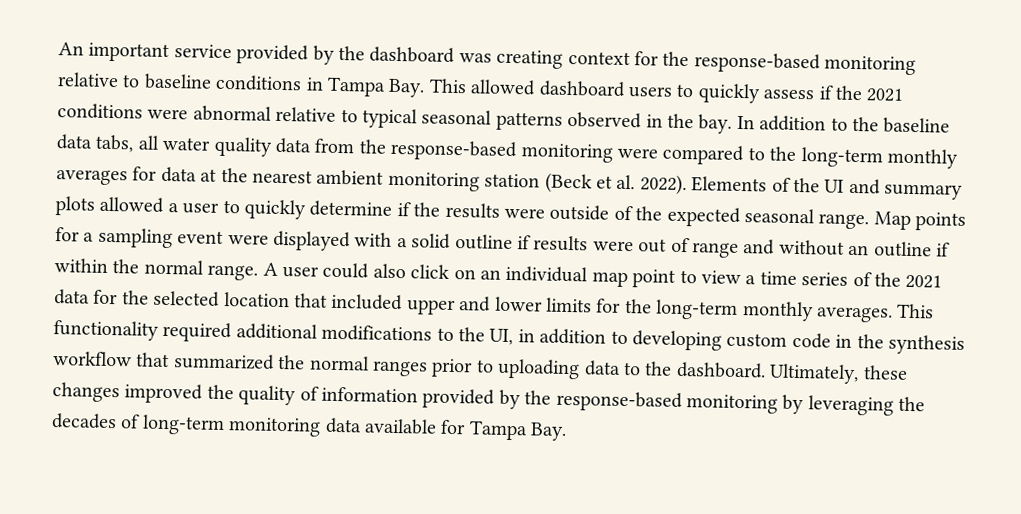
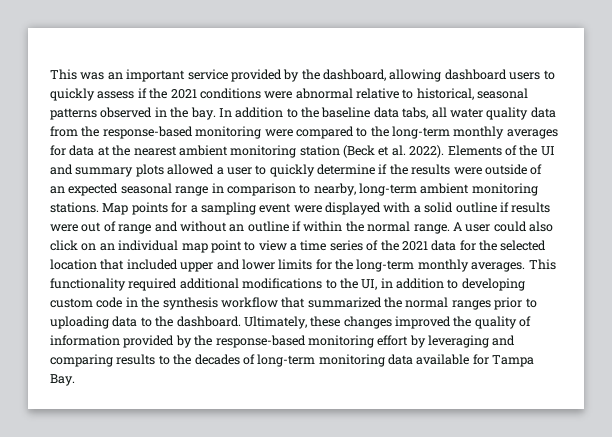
- An important service provided by the dashboard was creating context for the response-based monitoring relative to baseline conditions in Tampa Bay. This allowed dashboard users to quickly assess if the 2021 conditions were abnormal relative to typical seasonal patterns observed in the bay.
+ This was an important service provided by the dashboard, allowing dashboard users to quickly assess if the 2021 conditions were abnormal relative to historical, seasonal patterns observed in the bay.
- Elements of the UI and summary plots allowed a user to quickly determine if the results were outside of the expected seasonal range.
+ Elements of the UI and summary plots allowed a user to quickly determine if the results were outside of an expected seasonal range in comparison to nearby, long-term ambient monitoring stations.
- Ultimately, these changes improved the quality of information provided by the response-based monitoring by leveraging the decades of long-term monitoring data available for Tampa Bay.
+ Ultimately, these changes improved the quality of information provided by the response-based monitoring effort by leveraging and comparing results to the decades of long-term monitoring data available for Tampa Bay.

